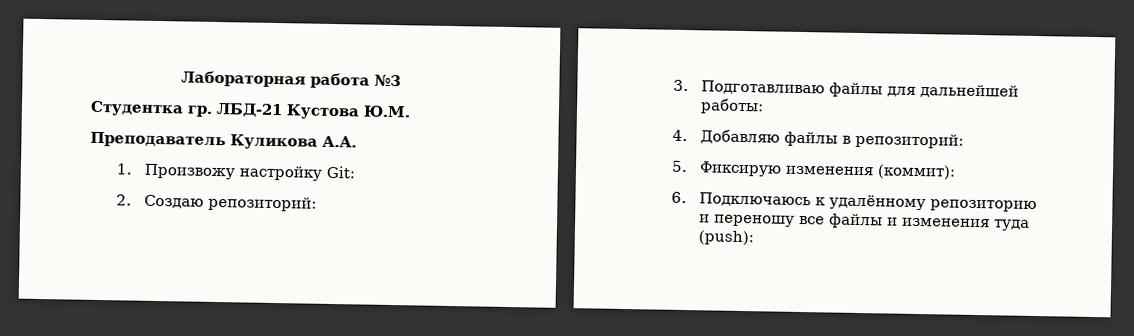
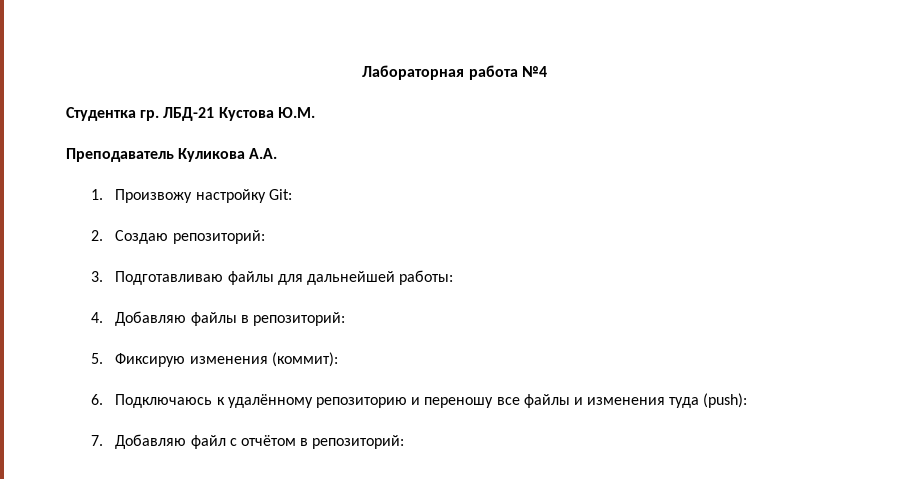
- Лабораторная работа №3
+ Лабораторная работа №4
+ 7. Добавляю файл с отчётом в репозиторий:

